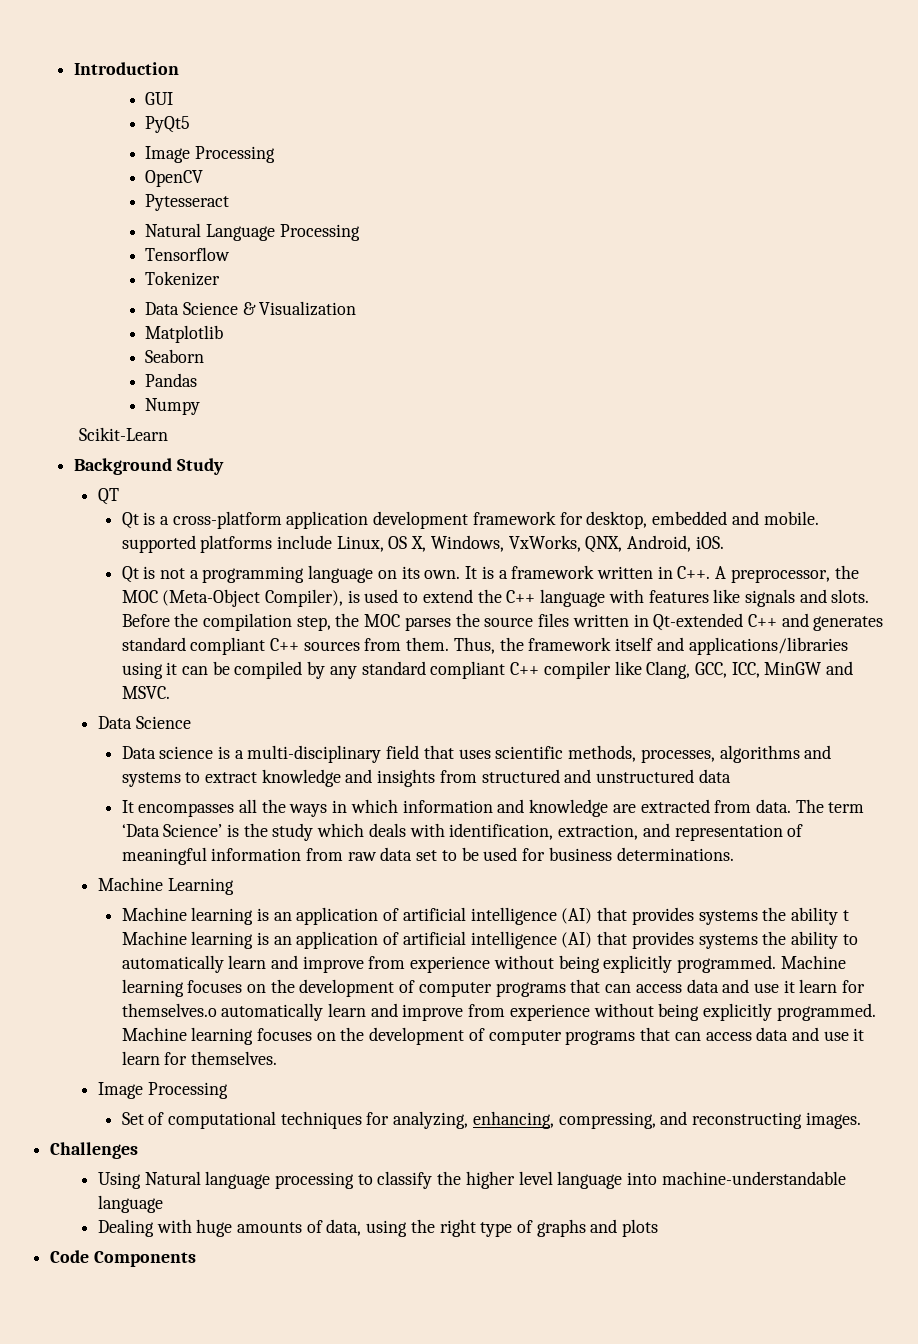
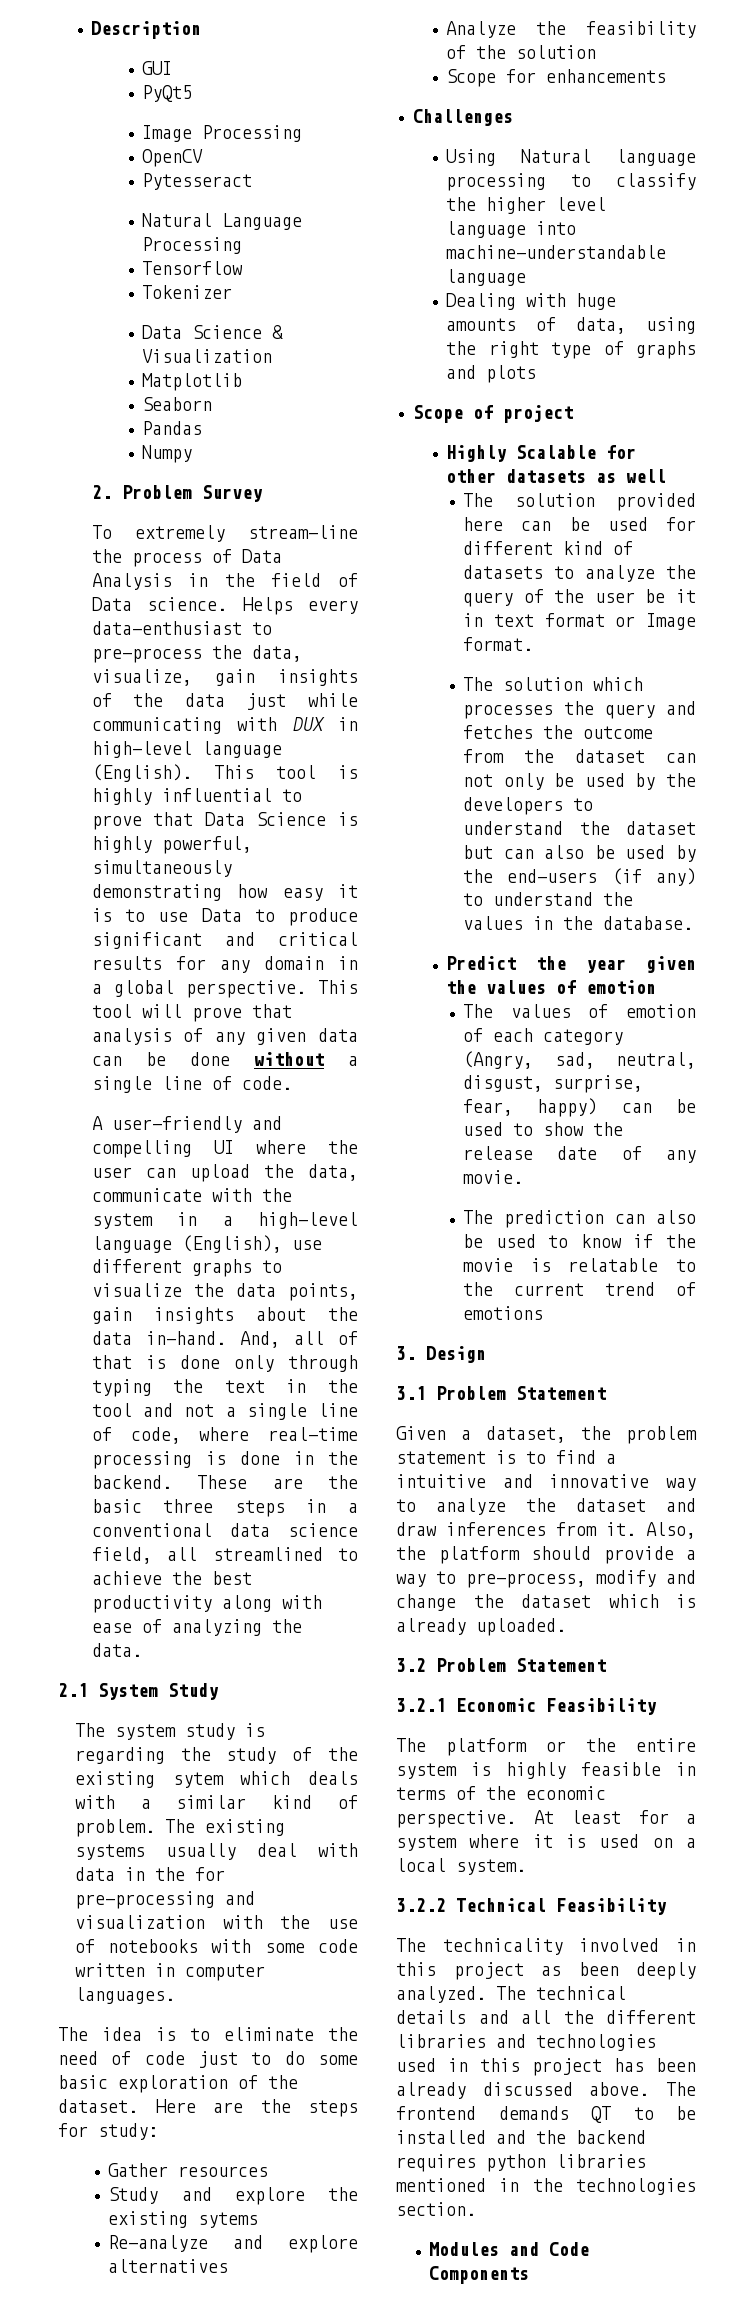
- Introduction
+ Description
- Scikit-Learn
- Background Study
- QT
- Qt is a cross-platform application development framework for desktop, embedded and mobile. supported platforms include Linux, OS X, Windows, VxWorks, QNX, Android, iOS.
- Qt is not a programming language on its own. It is a framework written in C++. A preprocessor, the MOC (Meta-Object Compiler), is used to extend the C++ language with features like signals and slots. Before the compilation step, the MOC parses the source files written in Qt-extended C++ and generates standard compliant C++ sources from them. Thus, the framework itself and applications/libraries using it can be compiled by any standard compliant C++ compiler like Clang, GCC, ICC, MinGW and MSVC.
- Data Science
- Data science is a multi-disciplinary field that uses scientific methods, processes, algorithms and systems to extract knowledge and insights from structured and unstructured data
- It encompasses all the ways in which information and knowledge are extracted from data. The term ‘Data Science’ is the study which deals with identification, extraction, and representation of meaningful information from raw data set to be used for business determinations.
- Machine Learning
- Machine learning is an application of artificial intelligence (AI) that provides systems the ability t Machine learning is an application of artificial intelligence (AI) that provides systems the ability to automatically learn and improve from experience without being explicitly programmed. Machine learning focuses on the development of computer programs that can access data and use it learn for themselves.o automatically learn and improve from experience without being explicitly programmed. Machine learning focuses on the development of computer programs that can access data and use it learn for themselves.
- Image Processing
- Set of computational techniques for analyzing, enhancing, compressing, and reconstructing images.
+ 2. Problem Survey
+ To extremely stream-line the process of Data Analysis in the field of Data science. Helps every data-enthusiast to pre-process the data, visualize, gain insights of the data just while communicating with DUX in high-level language (English). This tool is highly influential to prove that Data Science is highly powerful, simultaneously demonstrating how easy it is to use Data to produce significant and critical results for any domain in a global perspective. This tool will prove that analysis of any given data can be done without a single line of code.
+ A user-friendly and compelling UI where the user can upload the data, communicate with the system in a high-level language (English), use different graphs to visualize the data points, gain insights about the data in-hand. And, all of that is done only through typing the text in the tool and not a single line of code, where real-time processing is done in the backend. These are the basic three steps in a conventional data science field, all streamlined to achieve the best productivity along with ease of analyzing the data.
+ 2.1 System Study
+ The system study is regarding the study of the existing sytem which deals with a similar kind of problem. The existing systems usually deal with data in the for pre-processing and visualization with the use of notebooks with some code written in computer languages.
+ The idea is to eliminate the need of code just to do some basic exploration of the dataset. Here are the steps for study:
+ Gather resources
+ Study and explore the existing sytems
+ Re-analyze and explore alternatives
+ Analyze the feasibility of the solution
+ Scope for enhancements
- Code Components
+ Scope of project
+ Highly Scalable for other datasets as well
+ The solution provided here can be used for different kind of datasets to analyze the query of the user be it in text format or Image format.
+ The solution which processes the query and fetches the outcome from the dataset can not only be used by the developers to understand the dataset but can also be used by the end-users (if any) to understand the values in the database.
+ Predict the year given the values of emotion
+ The values of emotion of each category (Angry, sad, neutral, disgust, surprise, fear, happy) can be used to show the release date of any movie.
+ The prediction can also be used to know if the movie is relatable to the current trend of emotions
+ 3. Design
+ 3.1 Problem Statement
+ Given a dataset, the problem statement is to find a intuitive and innovative way to analyze the dataset and draw inferences from it. Also, the platform should provide a way to pre-process, modify and change the dataset which is already uploaded.
+ 3.2 Problem Statement
+ 3.2.1 Economic Feasibility
+ The platform or the entire system is highly feasible in terms of the economic perspective. At least for a system where it is used on a local system.
+ 3.2.2 Technical Feasibility
+ The technicality involved in this project as been deeply analyzed. The technical details and all the different libraries and technologies used in this project has been already discussed above. The frontend demands QT to be installed and the backend requires python libraries mentioned in the technologies section.
+ Modules and Code Components

